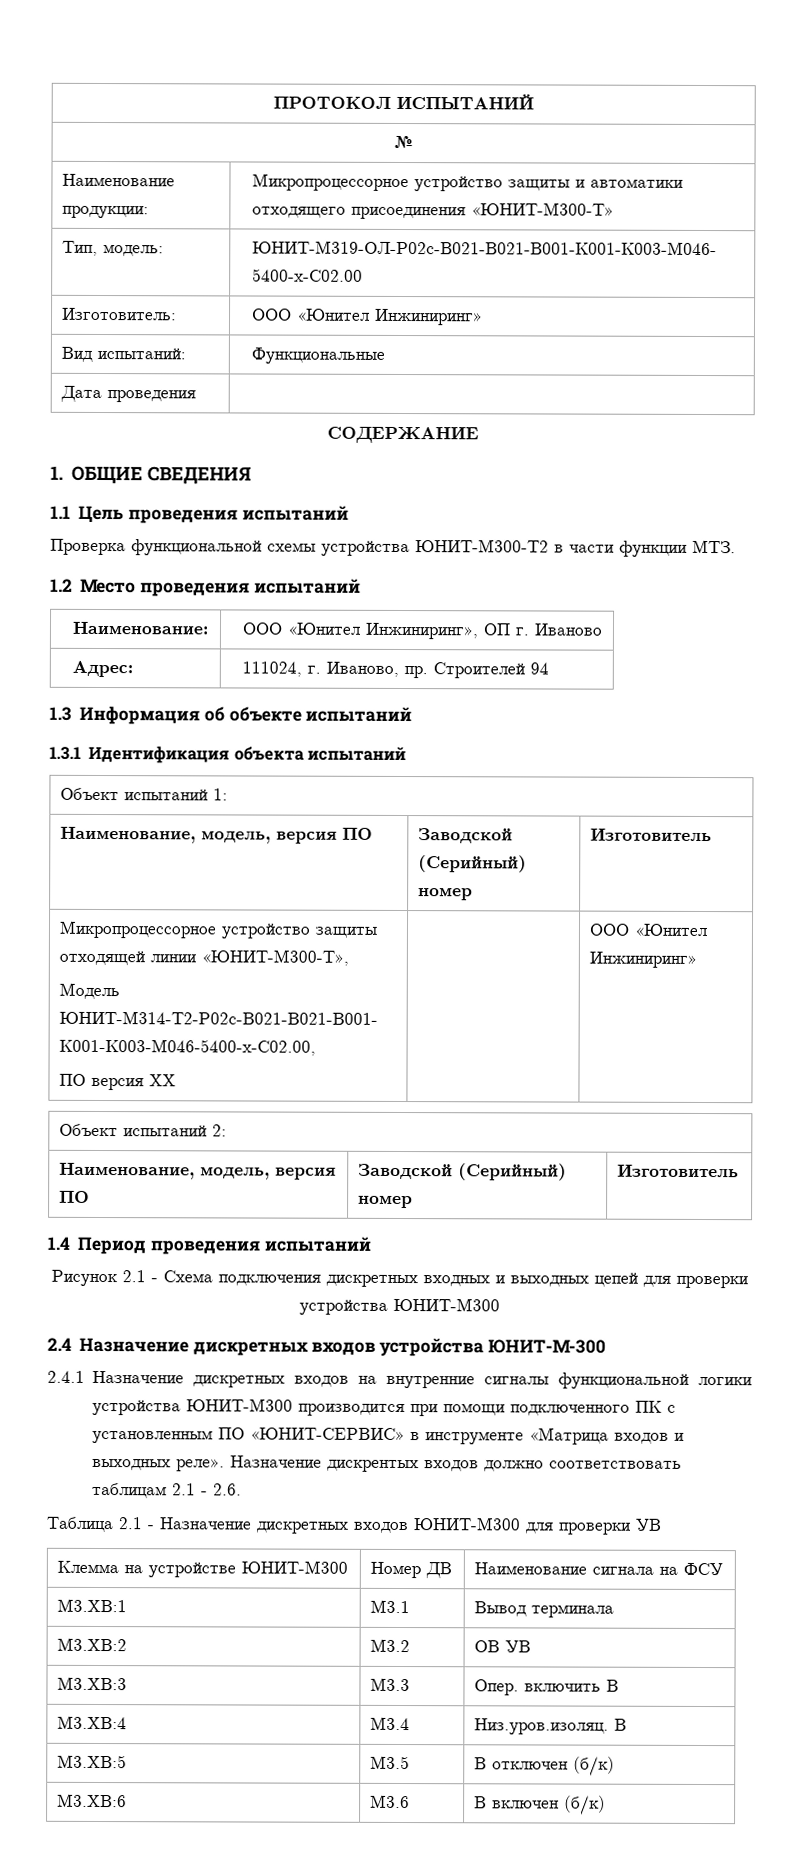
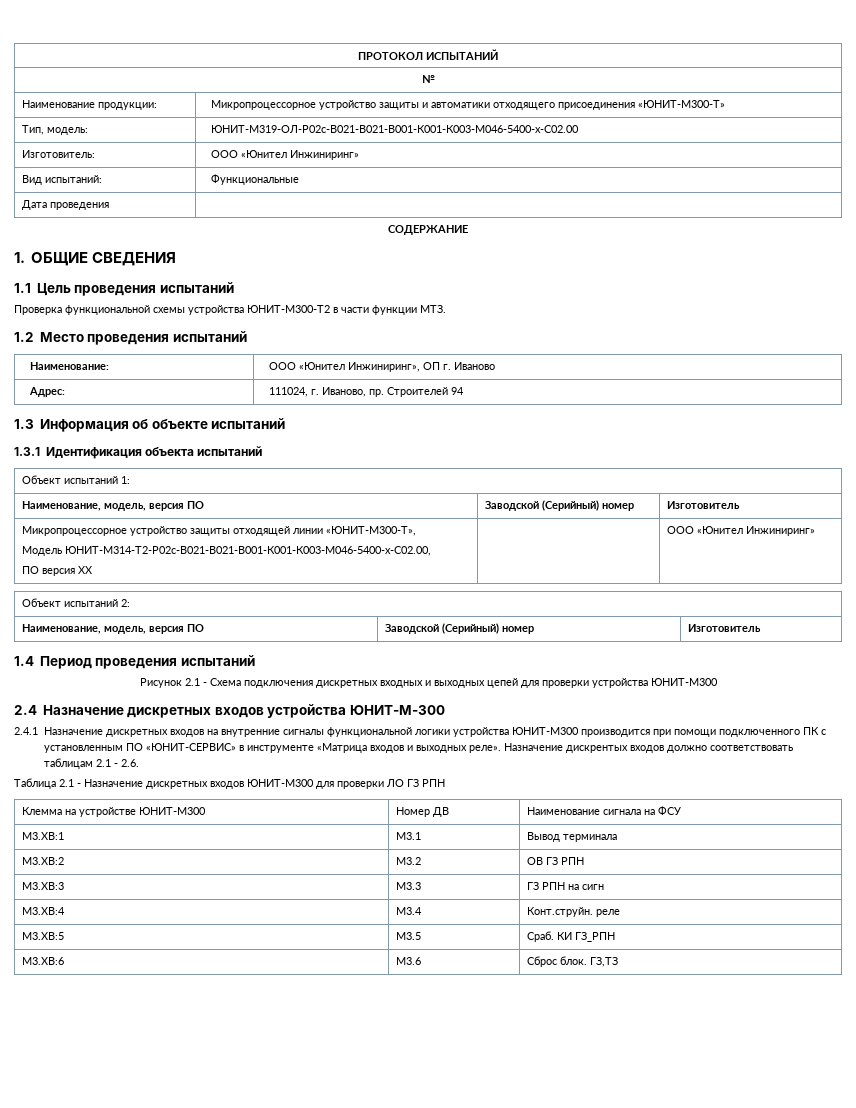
- Таблица 2.1 - Назначение дискретных входов ЮНИТ-М300 для проверки УВ
+ Таблица 2.1 - Назначение дискретных входов ЮНИТ-М300 для проверки ЛО ГЗ РПН
- М3.XB:2 | М3.2 | ОВ УВ
+ М3.XB:2 | М3.2 | ОВ ГЗ РПН
- М3.XB:3 | М3.3 | Опер. включить В
+ М3.XB:3 | М3.3 | ГЗ РПН на сигн
- М3.XB:4 | М3.4 | Низ.уров.изоляц. В
+ М3.XB:4 | М3.4 | Конт.струйн. реле
- М3.XB:5 | М3.5 | В отключен (б/к)
+ М3.XB:5 | М3.5 | Сраб. КИ ГЗ_РПН
- М3.XB:6 | М3.6 | В включен (б/к)
+ М3.XB:6 | М3.6 | Сброс блок. ГЗ,ТЗ

